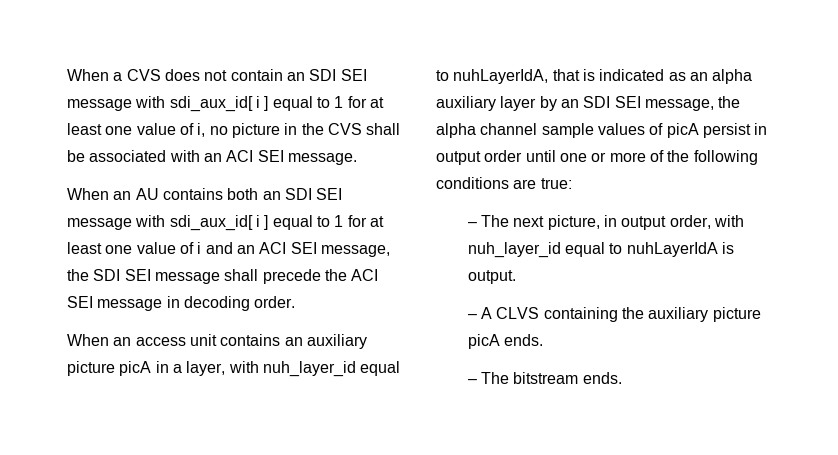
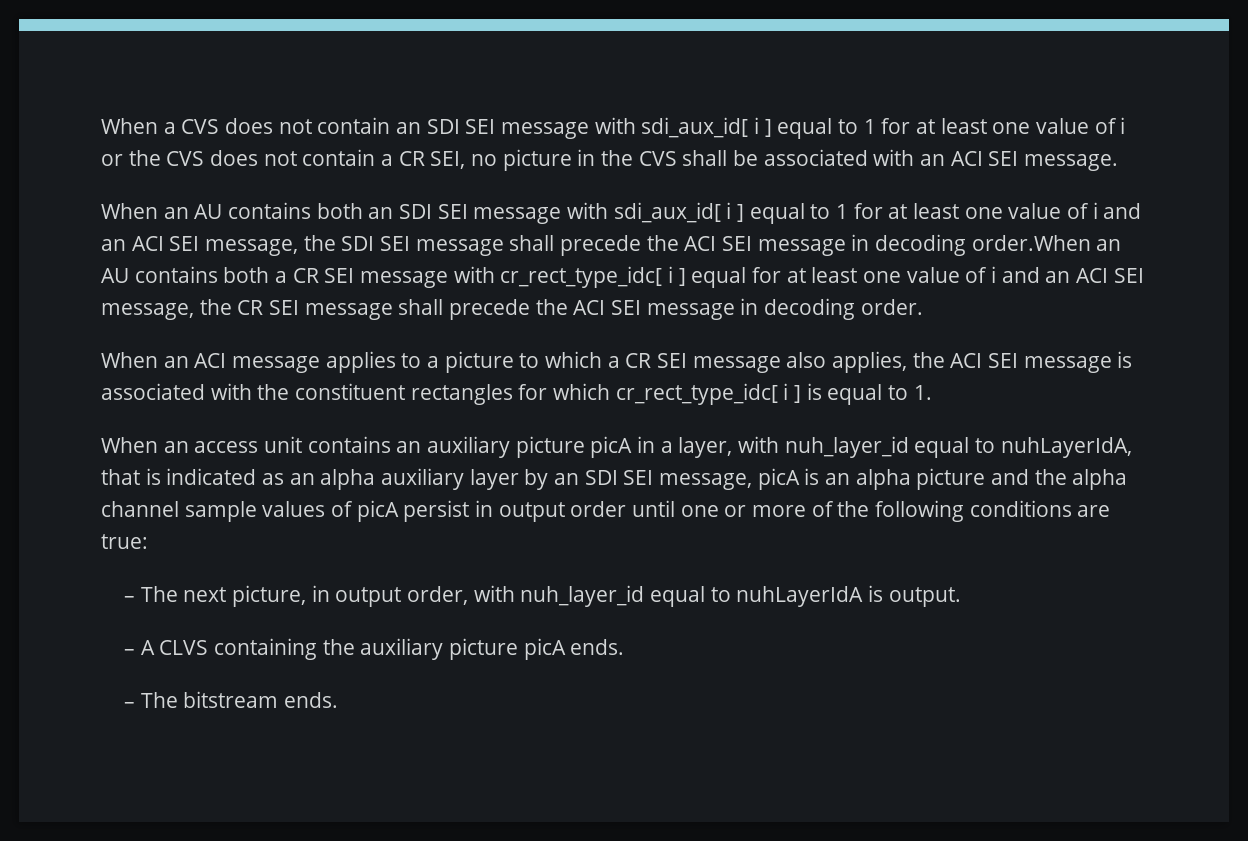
- When a CVS does not contain an SDI SEI message with sdi_aux_id[ i ] equal to 1 for at least one value of i, no picture in the CVS shall be associated with an ACI SEI message.
+ When a CVS does not contain an SDI SEI message with sdi_aux_id[ i ] equal to 1 for at least one value of i or the CVS does not contain a CR SEI, no picture in the CVS shall be associated with an ACI SEI message.
- When an AU contains both an SDI SEI message with sdi_aux_id[ i ] equal to 1 for at least one value of i and an ACI SEI message, the SDI SEI message shall precede the ACI SEI message in decoding order.
+ When an AU contains both an SDI SEI message with sdi_aux_id[ i ] equal to 1 for at least one value of i and an ACI SEI message, the SDI SEI message shall precede the ACI SEI message in decoding order.When an AU contains both a CR SEI message with cr_rect_type_idc[ i ] equal for at least one value of i and an ACI SEI message, the CR SEI message shall precede the ACI SEI message in decoding order.
+ When an ACI message applies to a picture to which a CR SEI message also applies, the ACI SEI message is associated with the constituent rectangles for which cr_rect_type_idc[ i ] is equal to 1.
- When an access unit contains an auxiliary picture picA in a layer, with nuh_layer_id equal to nuhLayerIdA, that is indicated as an alpha auxiliary layer by an SDI SEI message, the alpha channel sample values of picA persist in output order until one or more of the following conditions are true:
+ When an access unit contains an auxiliary picture picA in a layer, with nuh_layer_id equal to nuhLayerIdA, that is indicated as an alpha auxiliary layer by an SDI SEI message, picA is an alpha picture and the alpha channel sample values of picA persist in output order until one or more of the following conditions are true:

